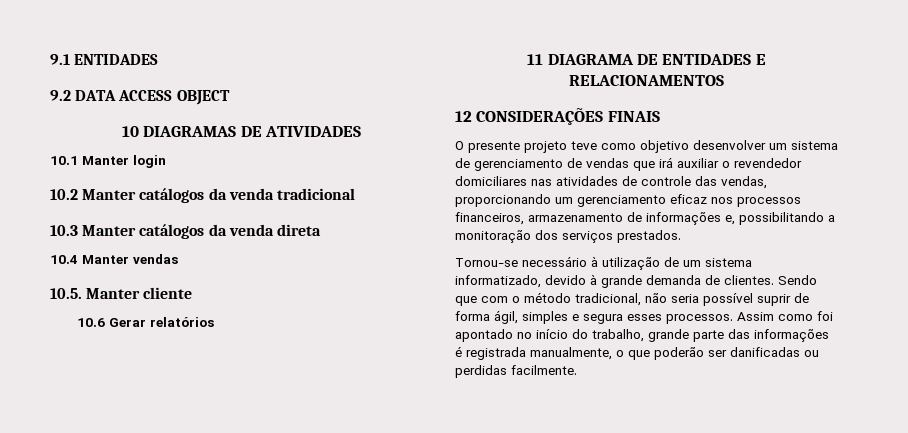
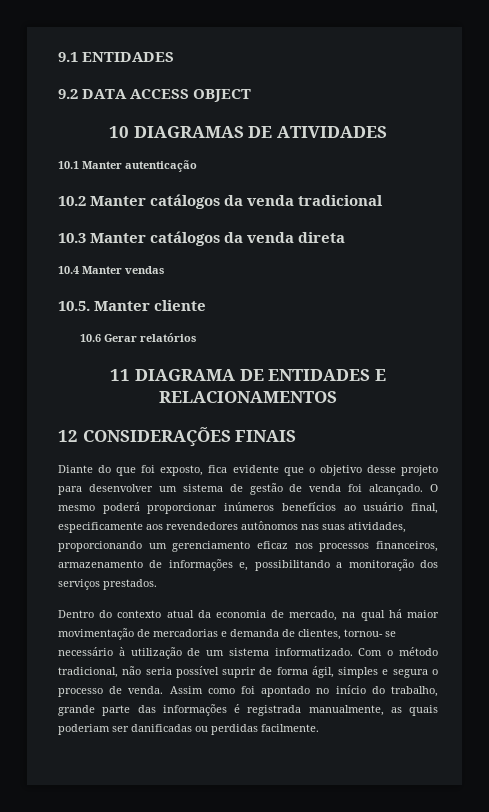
- 10.1 Manter login
+ 10.1 Manter autenticação
- O presente projeto teve como objetivo desenvolver um sistema de gerenciamento de vendas que irá auxiliar o revendedor domiciliares nas atividades de controle das vendas, proporcionando um gerenciamento eficaz nos processos financeiros, armazenamento de informações e, possibilitando a monitoração dos serviços prestados.
+ Diante do que foi exposto, fica evidente que o objetivo desse projeto para desenvolver um sistema de gestão de venda foi alcançado. O mesmo poderá proporcionar inúmeros benefícios ao usuário final, especificamente aos revendedores autônomos nas suas atividades, proporcionando um gerenciamento eficaz nos processos financeiros, armazenamento de informações e, possibilitando a monitoração dos serviços prestados.
- Tornou-se necessário à utilização de um sistema informatizado, devido à grande demanda de clientes. Sendo que com o método tradicional, não seria possível suprir de forma ágil, simples e segura esses processos.
+ Dentro do contexto atual da economia de mercado, na qual há maior movimentação de mercadorias e demanda de clientes, tornou- se necessário à utilização de um sistema informatizado. Com o método tradicional, não seria possível suprir de forma ágil, simples e segura o processo de venda.
- Assim como foi apontado no início do trabalho, grande parte das informações é registrada manualmente, o que poderão ser danificadas ou perdidas facilmente.
+ Assim como foi apontado no início do trabalho, grande parte das informações é registrada manualmente, as quais poderiam ser danificadas ou perdidas facilmente.

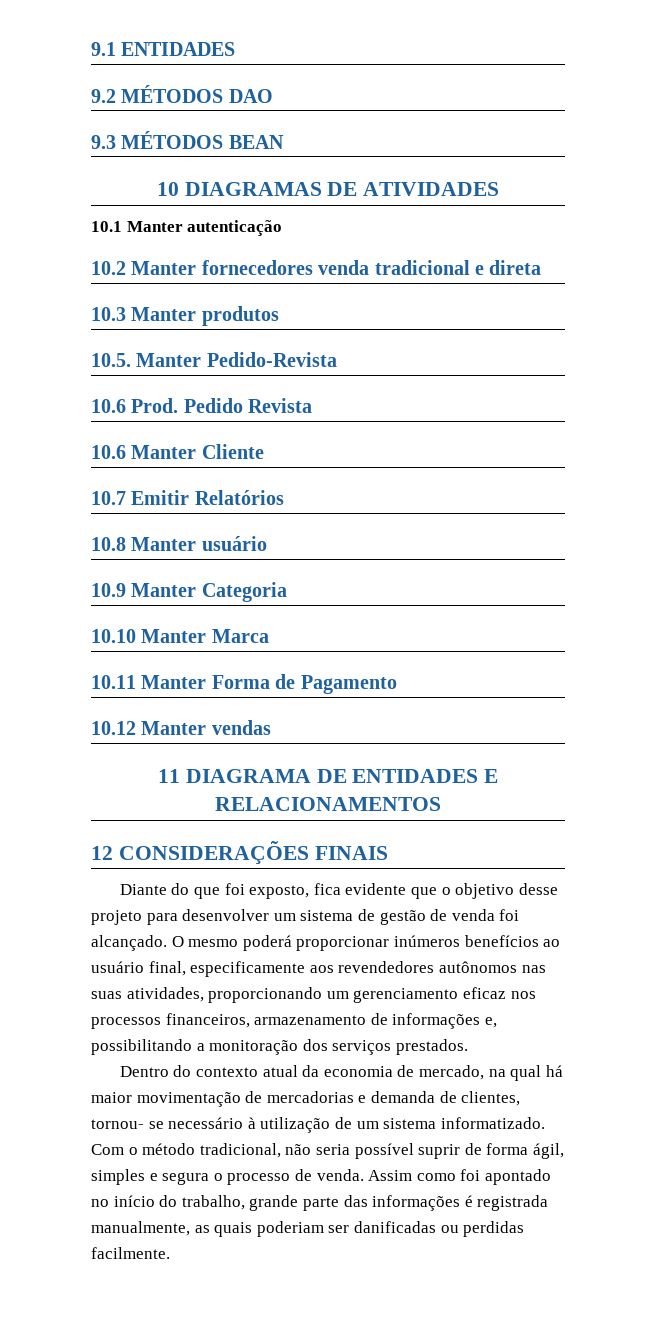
- 9.2 DATA ACCESS OBJECT
+ 9.2 MÉTODOS DAO
+ 9.3 MÉTODOS BEAN
- 10.2 Manter catálogos da venda tradicional
+ 10.2 Manter fornecedores venda tradicional e direta
- 10.3 Manter catálogos da venda direta
- 10.4 Manter vendas
+ 10.3 Manter produtos
- 10.5. Manter cliente
- 10.6 Gerar relatórios
+ 10.5. Manter Pedido-Revista
+ 10.6 Prod. Pedido Revista
+ 10.6 Manter Cliente
+ 10.7 Emitir Relatórios
+ 10.8 Manter usuário
+ 10.9 Manter Categoria
+ 10.10 Manter Marca
+ 10.11 Manter Forma de Pagamento
+ 10.12 Manter vendas

